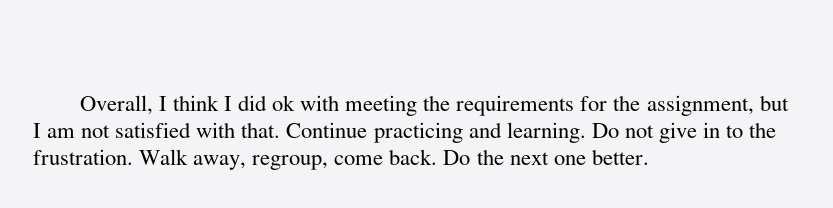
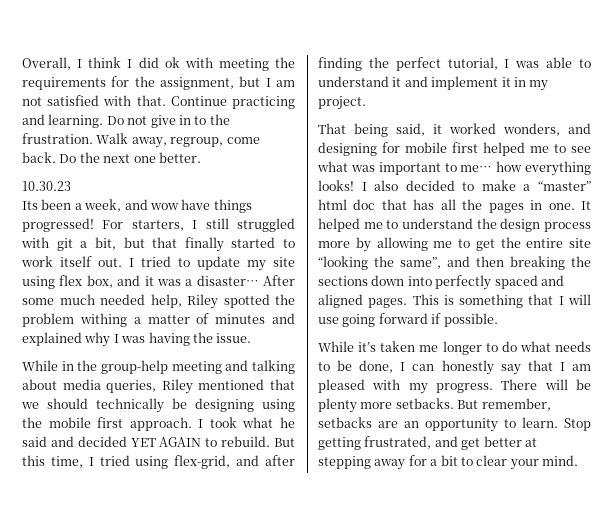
+ 10.30.23
+ Its been a week, and wow have things progressed! For starters, I still struggled with git a bit, but that finally started to work itself out. I tried to update my site using flex box, and it was a disaster… After some much needed help, Riley spotted the problem withing a matter of minutes and explained why I was having the issue.
+ While in the group-help meeting and talking about media queries, Riley mentioned that we should technically be designing using the mobile first approach. I took what he said and decided YET AGAIN to rebuild. But this time, I tried using flex-grid, and after finding the perfect tutorial, I was able to understand it and implement it in my project.
+ That being said, it worked wonders, and designing for mobile first helped me to see what was important to me… how everything looks! I also decided to make a “master” html doc that has all the pages in one. It helped me to understand the design process more by allowing me to get the entire site “looking the same”, and then breaking the sections down into perfectly spaced and aligned pages. This is something that I will use going forward if possible.
+ While it’s taken me longer to do what needs to be done, I can honestly say that I am pleased with my progress. There will be plenty more setbacks. But remember, setbacks are an opportunity to learn. Stop getting frustrated, and get better at stepping away for a bit to clear your mind.

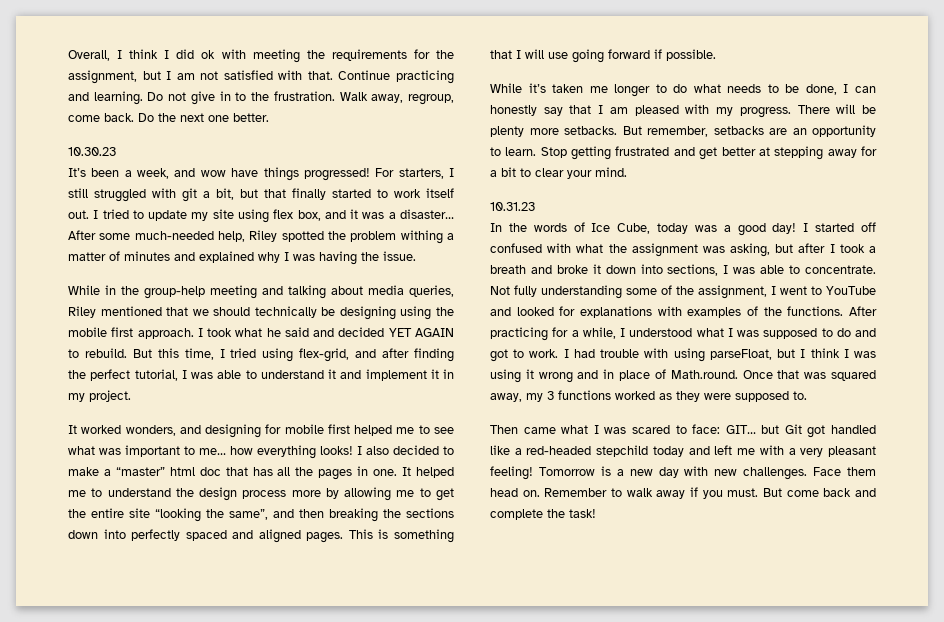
- Its been a week, and wow have things progressed!
+ It’s been a week, and wow have things progressed!
- After some much needed help, Riley spotted the problem withing a matter of minutes and explained why I was having the issue.
+ After some much-needed help, Riley spotted the problem withing a matter of minutes and explained why I was having the issue.
- That being said, it worked wonders, and designing for mobile first helped me to see what was important to me… how everything looks!
+ It worked wonders, and designing for mobile first helped me to see what was important to me… how everything looks!
- Stop getting frustrated, and get better at stepping away for a bit to clear your mind.
+ Stop getting frustrated and get better at stepping away for a bit to clear your mind.
+ 10.31.23
+ In the words of Ice Cube, today was a good day! I started off confused with what the assignment was asking, but after I took a breath and broke it down into sections, I was able to concentrate. Not fully understanding some of the assignment, I went to YouTube and looked for explanations with examples of the functions. After practicing for a while, I understood what I was supposed to do and got to work. I had trouble with using parseFloat, but I think I was using it wrong and in place of Math.round. Once that was squared away, my 3 functions worked as they were supposed to.
+ Then came what I was scared to face: GIT… but Git got handled like a red-headed stepchild today and left me with a very pleasant feeling! Tomorrow is a new day with new challenges. Face them head on. Remember to walk away if you must. But come back and complete the task!

